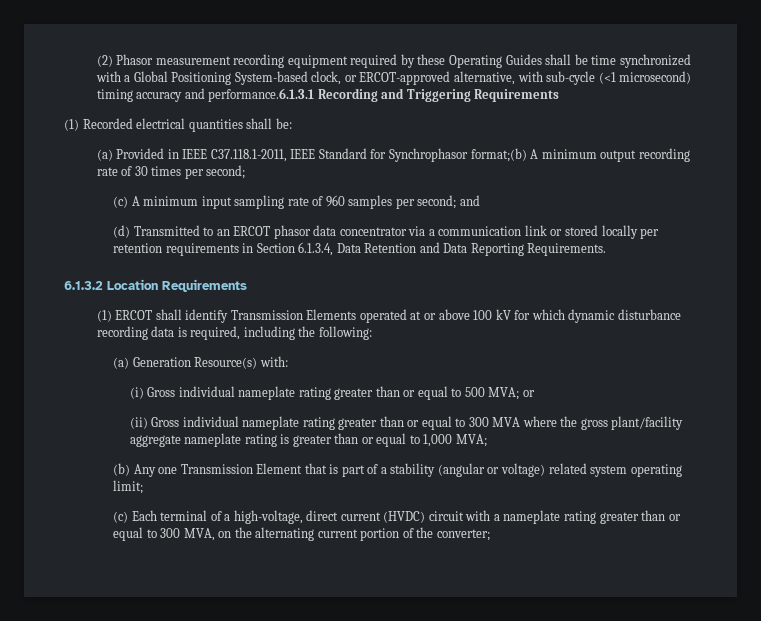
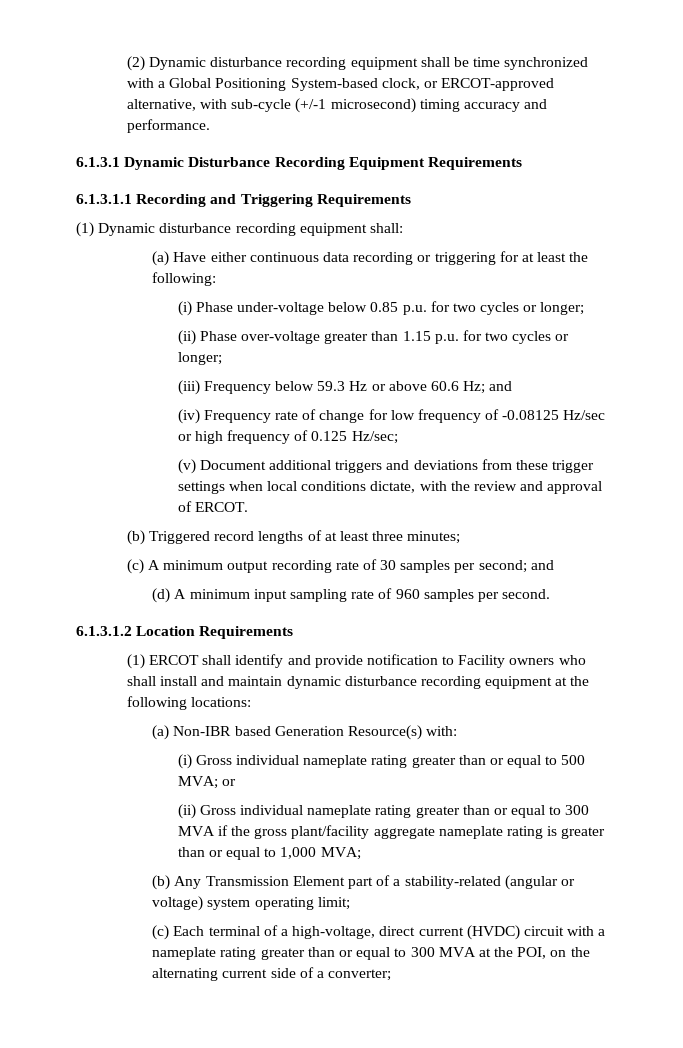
- (2) Phasor measurement recording equipment required by these Operating Guides shall be time synchronized with a Global Positioning System-based clock, or ERCOT-approved alternative, with sub-cycle (<1 microsecond) timing accuracy and performance.6.1.3.1 Recording and Triggering Requirements
+ (2) Dynamic disturbance recording equipment shall be time synchronized with a Global Positioning System-based clock, or ERCOT-approved alternative, with sub-cycle (+/-1 microsecond) timing accuracy and performance.
+ 6.1.3.1 Dynamic Disturbance Recording Equipment Requirements
+ 6.1.3.1.1 Recording and Triggering Requirements
- (1) Recorded electrical quantities shall be:
- (a) Provided in IEEE C37.118.1-2011, IEEE Standard for Synchrophasor format;(b) A minimum output recording rate of 30 times per second;
- (c) A minimum input sampling rate of 960 samples per second; and
- (d) Transmitted to an ERCOT phasor data concentrator via a communication link or stored locally per retention requirements in Section 6.1.3.4, Data Retention and Data Reporting Requirements.
- 6.1.3.2 Location Requirements
+ (1) Dynamic disturbance recording equipment shall:
+ (a) Have either continuous data recording or triggering for at least the following:
+ (i) Phase under-voltage below 0.85 p.u. for two cycles or longer;
+ (ii) Phase over-voltage greater than 1.15 p.u. for two cycles or longer;
+ (iii) Frequency below 59.3 Hz or above 60.6 Hz; and
+ (iv) Frequency rate of change for low frequency of -0.08125 Hz/sec or high frequency of 0.125 Hz/sec;
+ (v) Document additional triggers and deviations from these trigger settings when local conditions dictate, with the review and approval of ERCOT.
+ (b) Triggered record lengths of at least three minutes;
+ (c) A minimum output recording rate of 30 samples per second; and
+ (d) A minimum input sampling rate of 960 samples per second.
+ 6.1.3.1.2 Location Requirements
- (1) ERCOT shall identify Transmission Elements operated at or above 100 kV for which dynamic disturbance recording data is required, including the following:
- (a) Generation Resource(s) with:
+ (1) ERCOT shall identify and provide notification to Facility owners who shall install and maintain dynamic disturbance recording equipment at the following locations:
+ (a) Non-IBR based Generation Resource(s) with:
- (ii) Gross individual nameplate rating greater than or equal to 300 MVA where the gross plant/facility aggregate nameplate rating is greater than or equal to 1,000 MVA;
+ (ii) Gross individual nameplate rating greater than or equal to 300 MVA if the gross plant/facility aggregate nameplate rating is greater than or equal to 1,000 MVA;
- (b) Any one Transmission Element that is part of a stability (angular or voltage) related system operating limit;
+ (b) Any Transmission Element part of a stability-related (angular or voltage) system operating limit;
- (c) Each terminal of a high-voltage, direct current (HVDC) circuit with a nameplate rating greater than or equal to 300 MVA, on the alternating current portion of the converter;
+ (c) Each terminal of a high-voltage, direct current (HVDC) circuit with a nameplate rating greater than or equal to 300 MVA at the POI, on the alternating current side of a converter;

